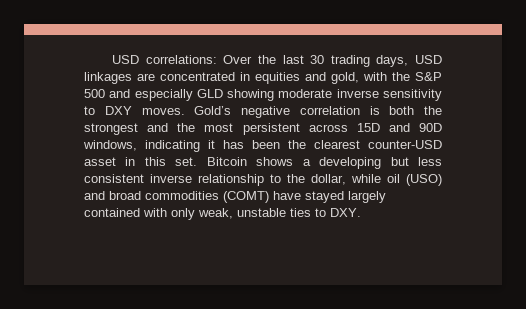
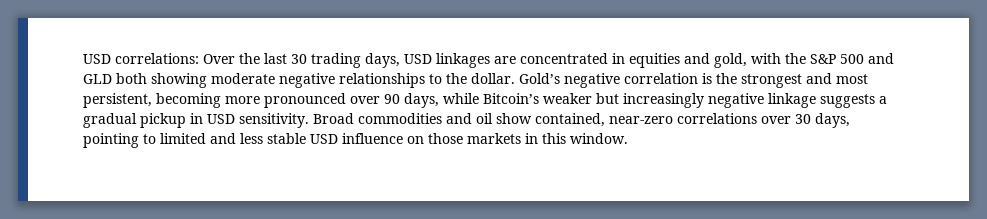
- USD correlations: Over the last 30 trading days, USD linkages are concentrated in equities and gold, with the S&P 500 and especially GLD showing moderate inverse sensitivity to DXY moves.
+ USD correlations: Over the last 30 trading days, USD linkages are concentrated in equities and gold, with the S&P 500 and GLD both showing moderate negative relationships to the dollar.
- Gold’s negative correlation is both the strongest and the most persistent across 15D and 90D windows, indicating it has been the clearest counter-USD asset in this set. Bitcoin shows a developing but less consistent inverse relationship to the dollar, while oil (USO) and broad commodities (COMT) have stayed largely contained with only weak, unstable ties to DXY.
+ Gold’s negative correlation is the strongest and most persistent, becoming more pronounced over 90 days, while Bitcoin’s weaker but increasingly negative linkage suggests a gradual pickup in USD sensitivity. Broad commodities and oil show contained, near-zero correlations over 30 days, pointing to limited and less stable USD influence on those markets in this window.

